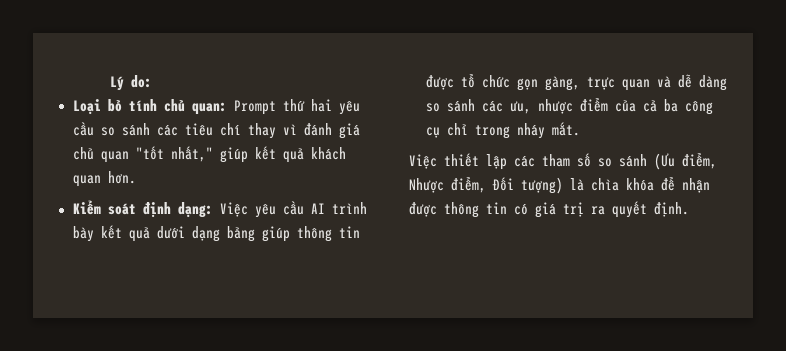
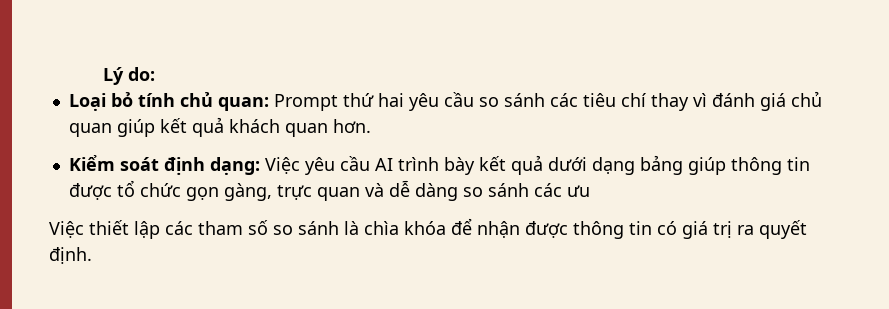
- Loại bỏ tính chủ quan: Prompt thứ hai yêu cầu so sánh các tiêu chí thay vì đánh giá chủ quan "tốt nhất," giúp kết quả khách quan hơn.
+ Loại bỏ tính chủ quan: Prompt thứ hai yêu cầu so sánh các tiêu chí thay vì đánh giá chủ quan giúp kết quả khách quan hơn.
- Kiểm soát định dạng: Việc yêu cầu AI trình bày kết quả dưới dạng bảng giúp thông tin được tổ chức gọn gàng, trực quan và dễ dàng so sánh các ưu, nhược điểm của cả ba công cụ chỉ trong nháy mắt.
+ Kiểm soát định dạng: Việc yêu cầu AI trình bày kết quả dưới dạng bảng giúp thông tin được tổ chức gọn gàng, trực quan và dễ dàng so sánh các ưu
- Việc thiết lập các tham số so sánh (Ưu điểm, Nhược điểm, Đối tượng) là chìa khóa để nhận được thông tin có giá trị ra quyết định.
+ Việc thiết lập các tham số so sánh là chìa khóa để nhận được thông tin có giá trị ra quyết định.

